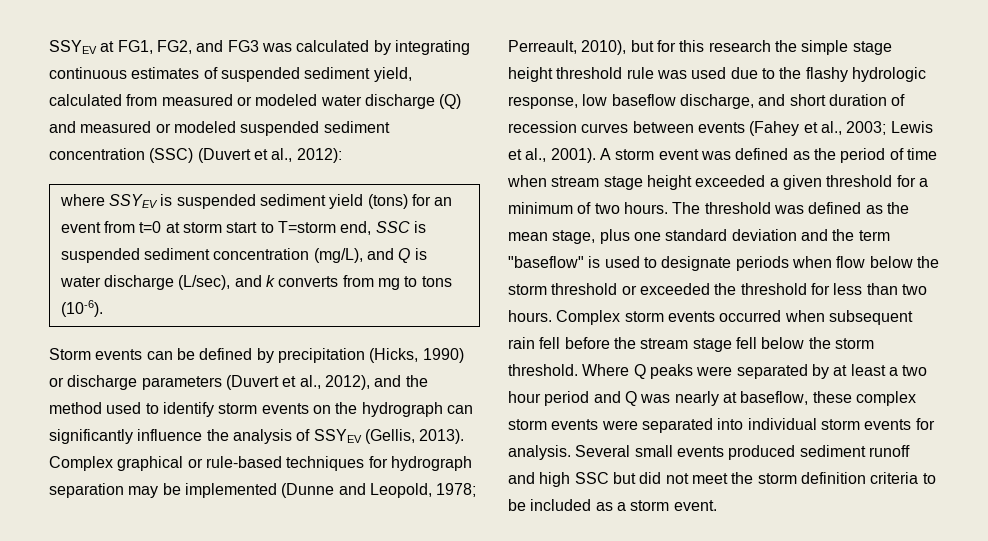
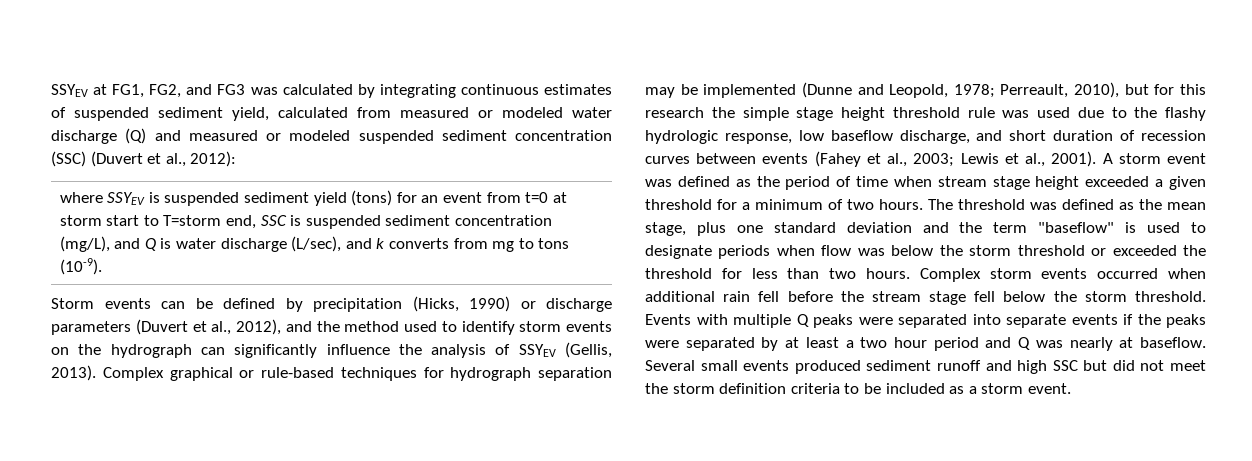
- where SSYEV is suspended sediment yield (tons) for an event from t=0 at storm start to T=storm end, SSC is suspended sediment concentration (mg/L), and Q is water discharge (L/sec), and k converts from mg to tons (10-6).
+ where SSYEV is suspended sediment yield (tons) for an event from t=0 at storm start to T=storm end, SSC is suspended sediment concentration (mg/L), and Q is water discharge (L/sec), and k converts from mg to tons (10-9).
- The threshold was defined as the mean stage, plus one standard deviation and the term "baseflow" is used to designate periods when flow below the storm threshold or exceeded the threshold for less than two hours.
+ The threshold was defined as the mean stage, plus one standard deviation and the term "baseflow" is used to designate periods when flow was below the storm threshold or exceeded the threshold for less than two hours.
- Complex storm events occurred when subsequent rain fell before the stream stage fell below the storm threshold.
+ Complex storm events occurred when additional rain fell before the stream stage fell below the storm threshold.
- Where Q peaks were separated by at least a two hour period and Q was nearly at baseflow, these complex storm events were separated into individual storm events for analysis.
+ Events with multiple Q peaks were separated into separate events if the peaks were separated by at least a two hour period and Q was nearly at baseflow.

